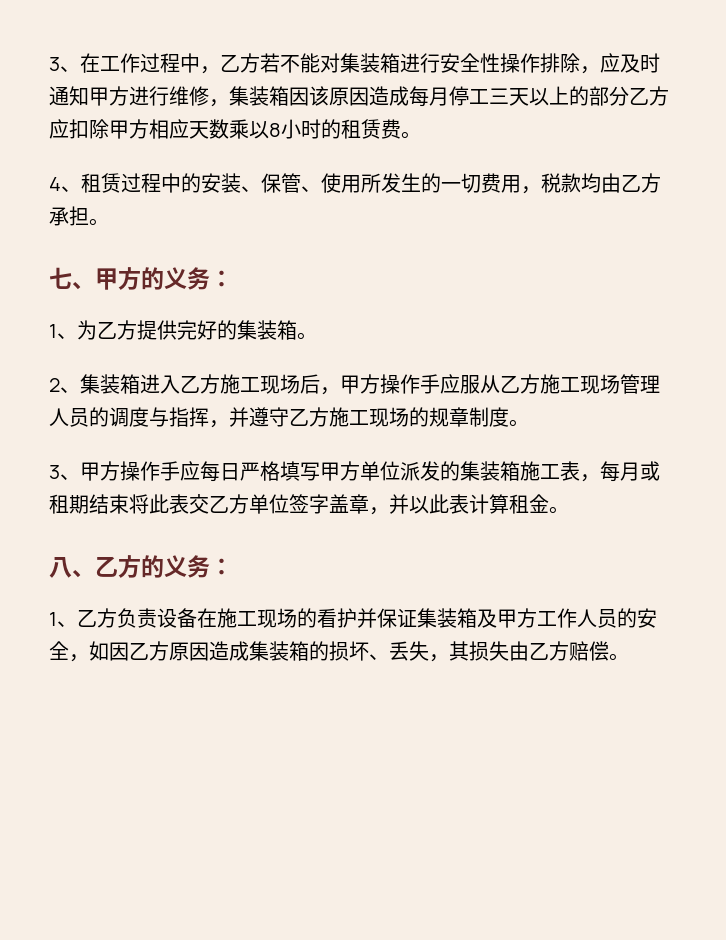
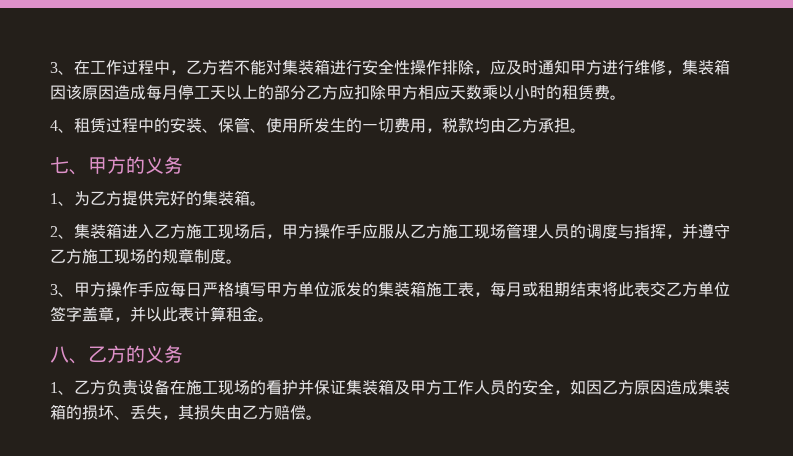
- 3、在工作过程中，乙方若不能对集装箱进行安全性操作排除，应及时通知甲方进行维修，集装箱因该原因造成每月停工三天以上的部分乙方应扣除甲方相应天数乘以8小时的租赁费。
+ 3、在工作过程中，乙方若不能对集装箱进行安全性操作排除，应及时通知甲方进行维修，集装箱因该原因造成每月停工天以上的部分乙方应扣除甲方相应天数乘以小时的租赁费。
- 七、甲方的义务：
+ 七、甲方的义务
- 八、乙方的义务：
+ 八、乙方的义务

